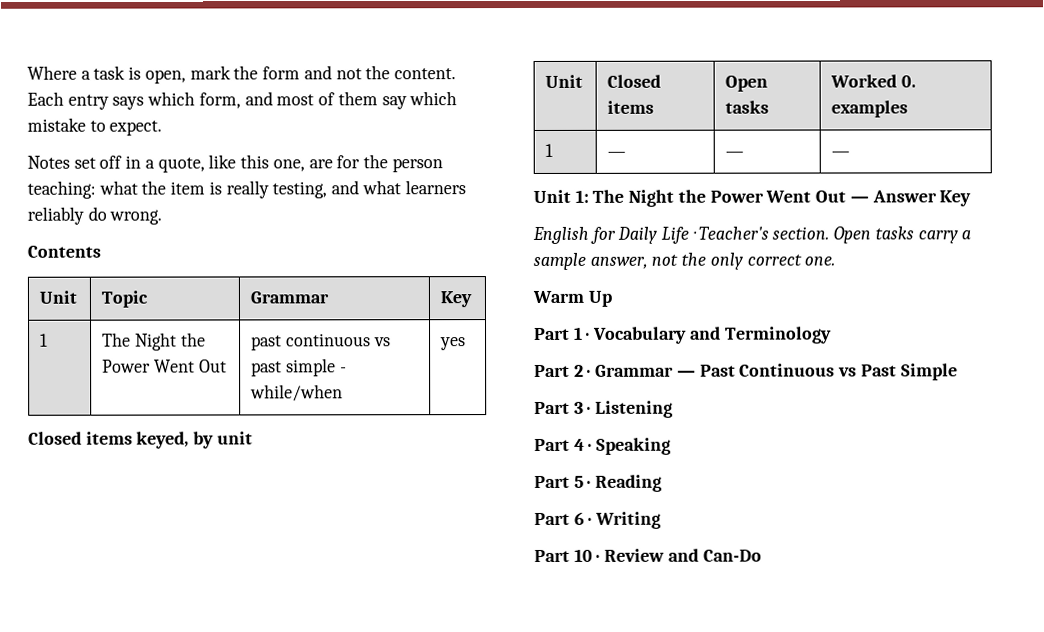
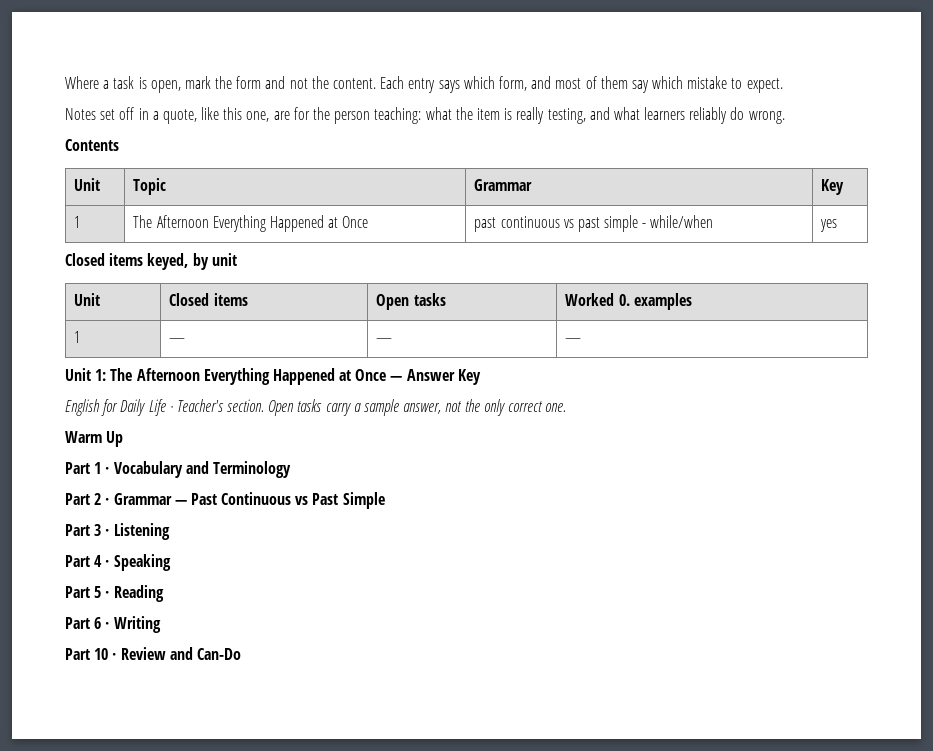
- 1 | The Night the Power Went Out | past continuous vs past simple - while/when | yes
+ 1 | The Afternoon Everything Happened at Once | past continuous vs past simple - while/when | yes
- Unit 1: The Night the Power Went Out — Answer Key
+ Unit 1: The Afternoon Everything Happened at Once — Answer Key

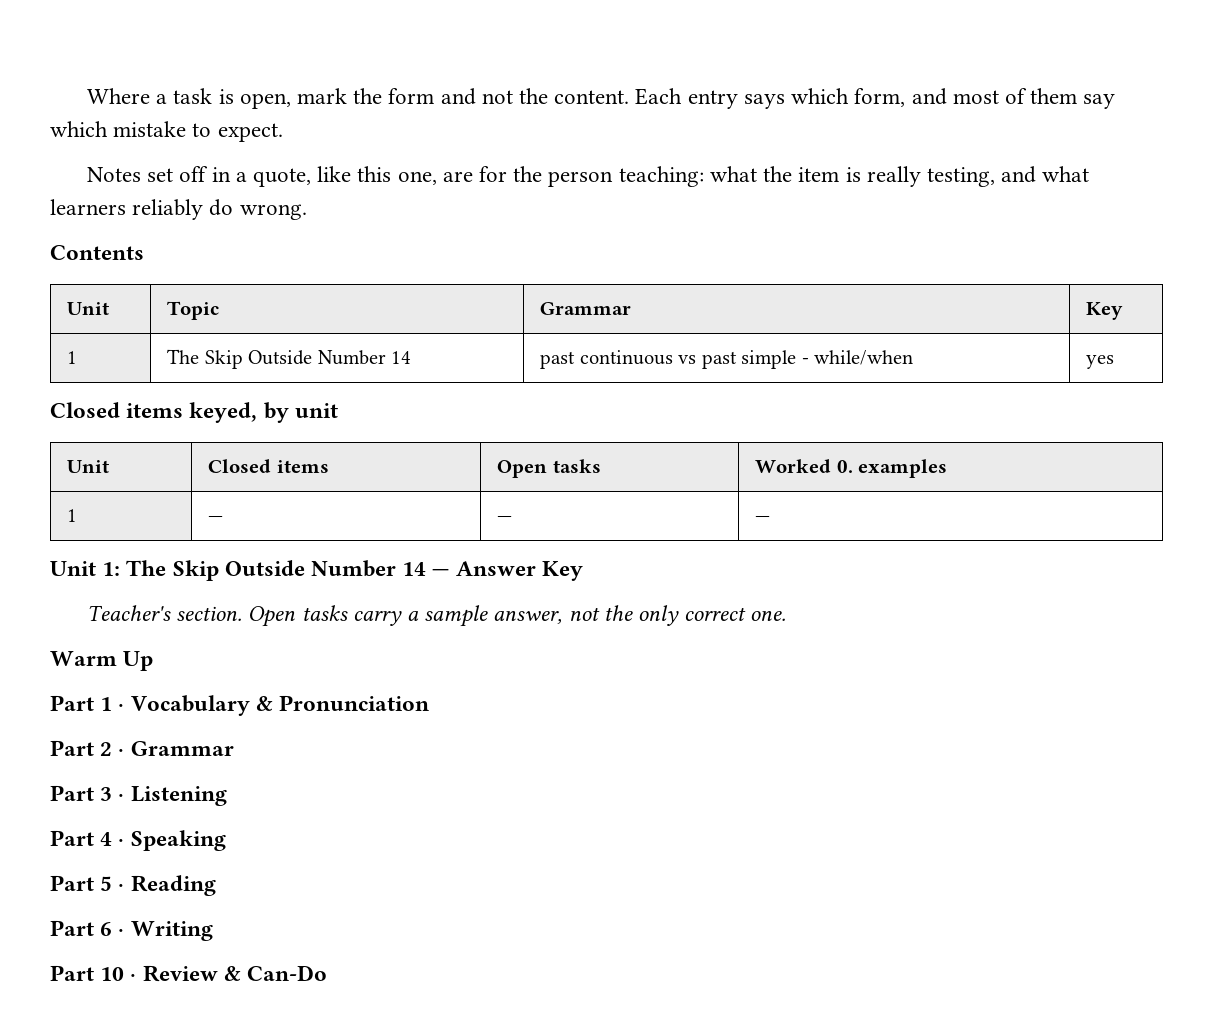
- 1 | The Afternoon Everything Happened at Once | past continuous vs past simple - while/when | yes
+ 1 | The Skip Outside Number 14 | past continuous vs past simple - while/when | yes
- Unit 1: The Afternoon Everything Happened at Once — Answer Key
- English for Daily Life · Teacher's section.
+ Unit 1: The Skip Outside Number 14 — Answer Key
+ Teacher's section.
- Part 1 · Vocabulary and Terminology
+ Part 1 · Vocabulary & Pronunciation
- Part 2 · Grammar — Past Continuous vs Past Simple
+ Part 2 · Grammar
- Part 10 · Review and Can-Do
+ Part 10 · Review & Can-Do

